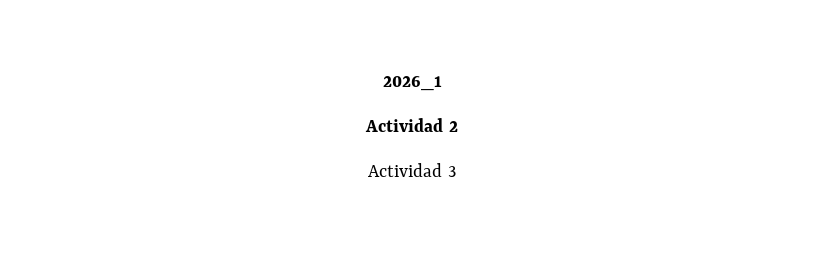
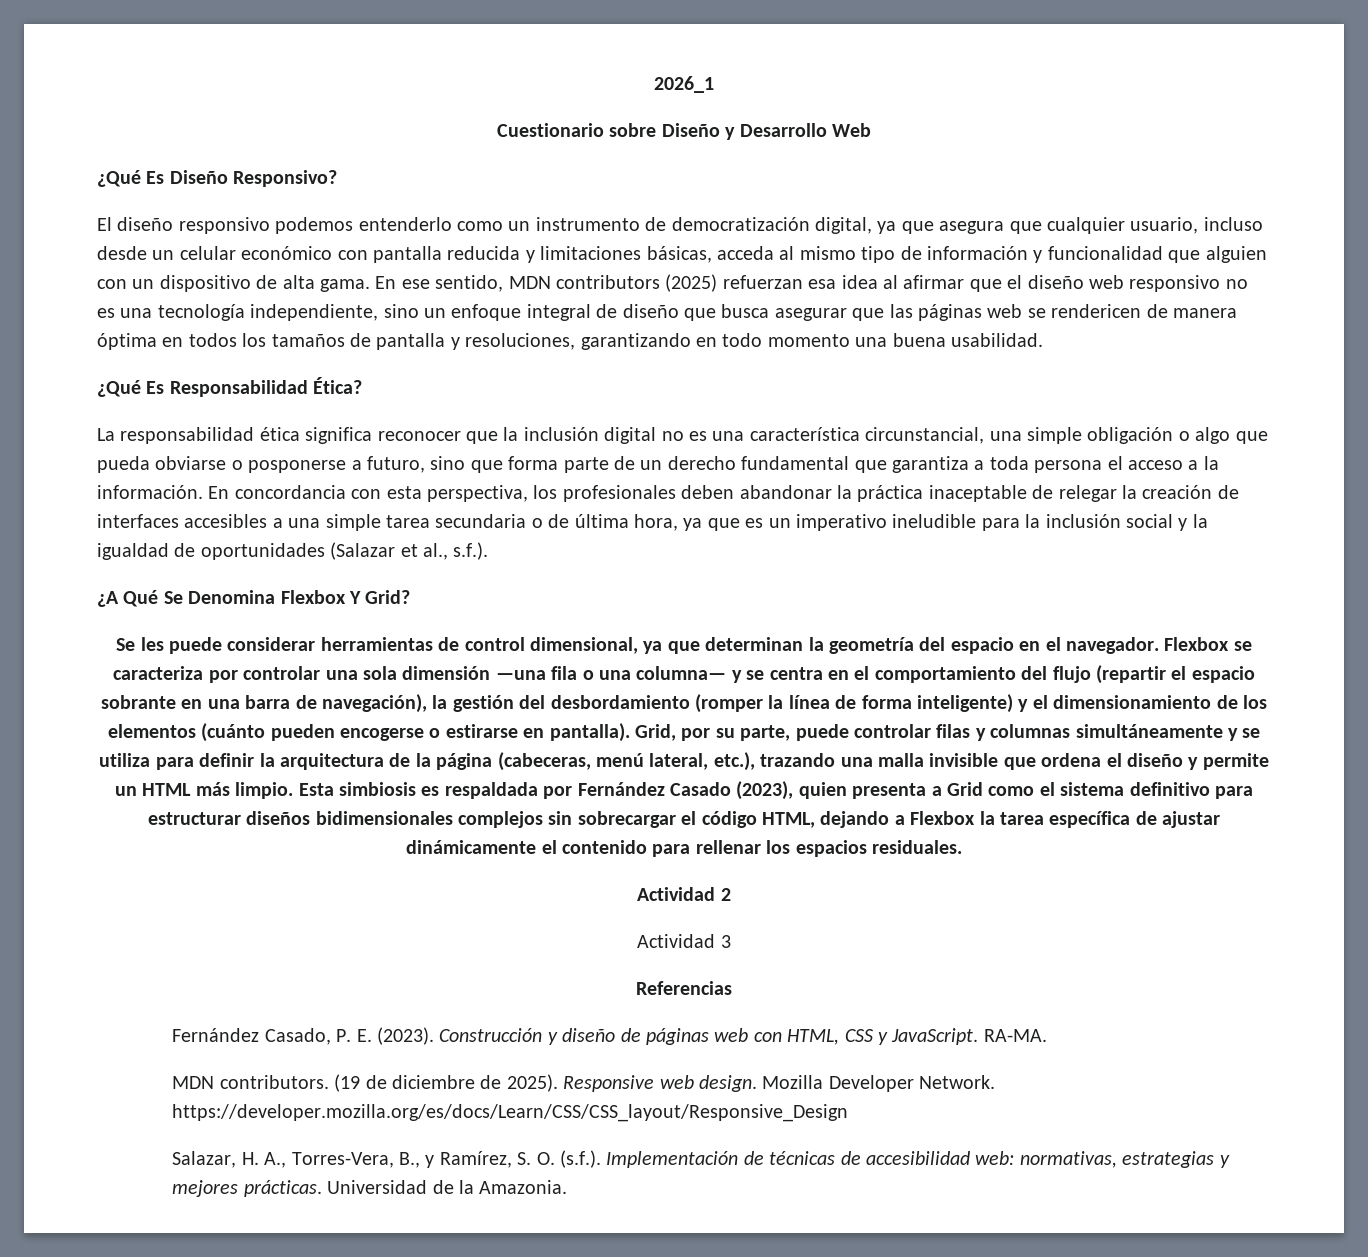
+ Cuestionario sobre Diseño y Desarrollo Web
+ ¿Qué Es Diseño Responsivo?
+ El diseño responsivo podemos entenderlo como un instrumento de democratización digital, ya que asegura que cualquier usuario, incluso desde un celular económico con pantalla reducida y limitaciones básicas, acceda al mismo tipo de información y funcionalidad que alguien con un dispositivo de alta gama. En ese sentido, MDN contributors (2025) refuerzan esa idea al afirmar que el diseño web responsivo no es una tecnología independiente, sino un enfoque integral de diseño que busca asegurar que las páginas web se rendericen de manera óptima en todos los tamaños de pantalla y resoluciones, garantizando en todo momento una buena usabilidad.
+ ¿Qué Es Responsabilidad Ética?
+ La responsabilidad ética significa reconocer que la inclusión digital no es una característica circunstancial, una simple obligación o algo que pueda obviarse o posponerse a futuro, sino que forma parte de un derecho fundamental que garantiza a toda persona el acceso a la información. En concordancia con esta perspectiva, los profesionales deben abandonar la práctica inaceptable de relegar la creación de interfaces accesibles a una simple tarea secundaria o de última hora, ya que es un imperativo ineludible para la inclusión social y la igualdad de oportunidades (Salazar et al., s.f.).
+ ¿A Qué Se Denomina Flexbox Y Grid?
+ Se les puede considerar herramientas de control dimensional, ya que determinan la geometría del espacio en el navegador. Flexbox se caracteriza por controlar una sola dimensión —una fila o una columna— y se centra en el comportamiento del flujo (repartir el espacio sobrante en una barra de navegación), la gestión del desbordamiento (romper la línea de forma inteligente) y el dimensionamiento de los elementos (cuánto pueden encogerse o estirarse en pantalla). Grid, por su parte, puede controlar filas y columnas simultáneamente y se utiliza para definir la arquitectura de la página (cabeceras, menú lateral, etc.), trazando una malla invisible que ordena el diseño y permite un HTML más limpio. Esta simbiosis es respaldada por Fernández Casado (2023), quien presenta a Grid como el sistema definitivo para estructurar diseños bidimensionales complejos sin sobrecargar el código HTML, dejando a Flexbox la tarea específica de ajustar dinámicamente el contenido para rellenar los espacios residuales.
  Actividad 2
  Actividad 3
+ Referencias
+ Fernández Casado, P. E. (2023). Construcción y diseño de páginas web con HTML, CSS y JavaScript. RA-MA.
+ MDN contributors. (19 de diciembre de 2025). Responsive web design. Mozilla Developer Network. https://developer.mozilla.org/es/docs/Learn/CSS/CSS_layout/Responsive_Design
+ Salazar, H. A., Torres-Vera, B., y Ramírez, S. O. (s.f.). Implementación de técnicas de accesibilidad web: normativas, estrategias y mejores prácticas. Universidad de la Amazonia.

